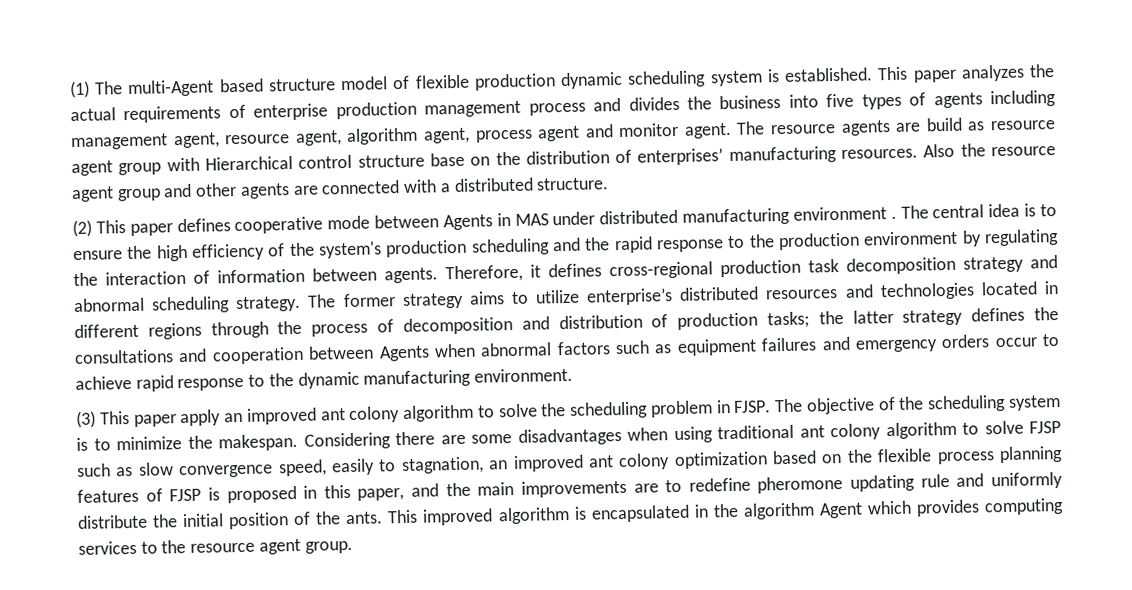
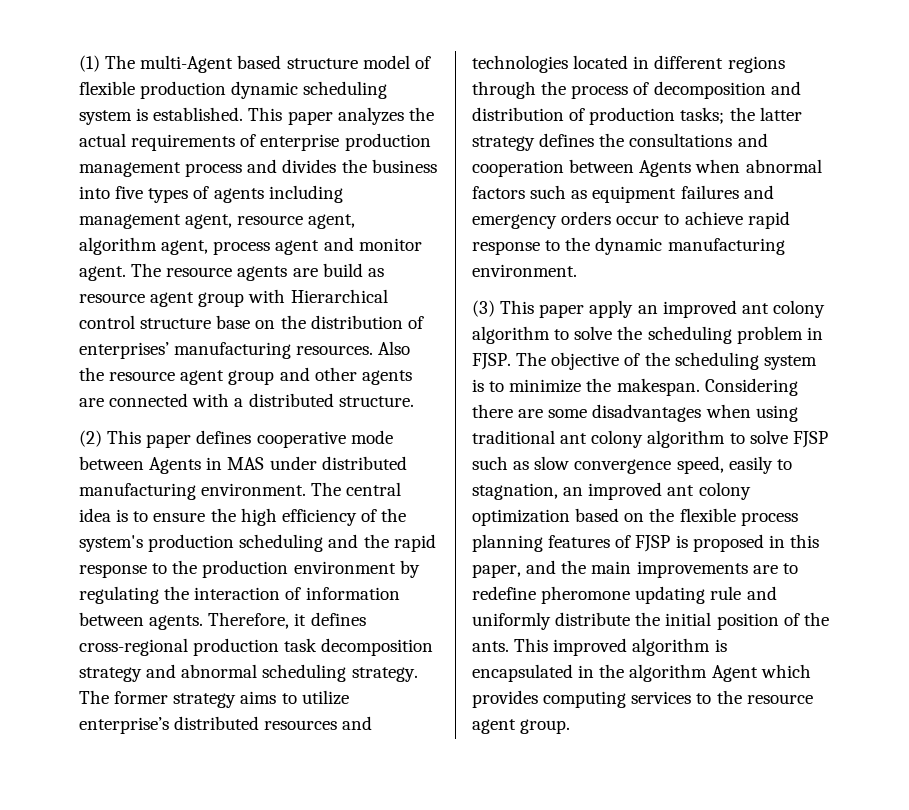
- (2) This paper defines cooperative mode between Agents in MAS under distributed manufacturing environment .
+ (2) This paper defines cooperative mode between Agents in MAS under distributed manufacturing environment.

